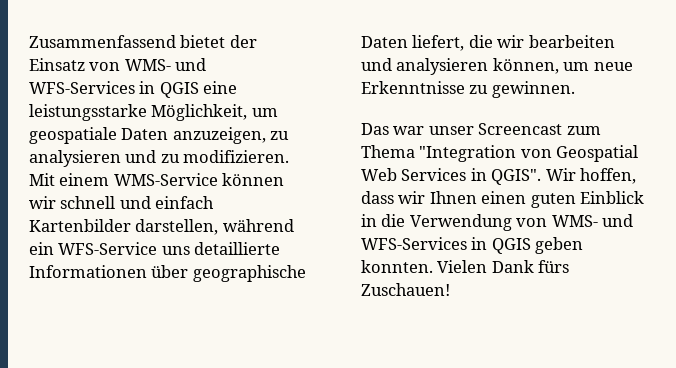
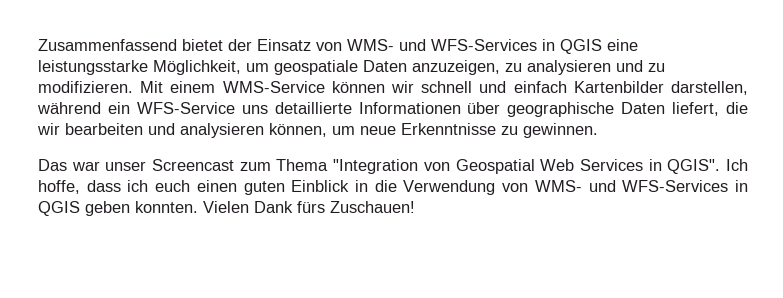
- Wir hoffen, dass wir Ihnen einen guten Einblick in die Verwendung von WMS- und WFS-Services in QGIS geben konnten.
+ Ich hoffe, dass ich euch einen guten Einblick in die Verwendung von WMS- und WFS-Services in QGIS geben konnten.

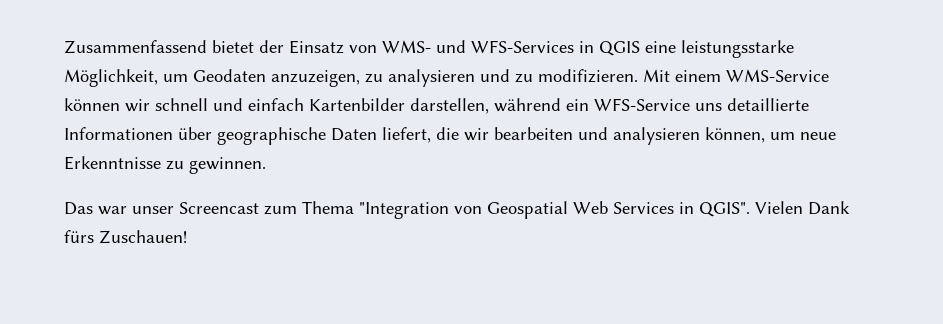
- Zusammenfassend bietet der Einsatz von WMS- und WFS-Services in QGIS eine leistungsstarke Möglichkeit, um geospatiale Daten anzuzeigen, zu analysieren und zu modifizieren.
+ Zusammenfassend bietet der Einsatz von WMS- und WFS-Services in QGIS eine leistungsstarke Möglichkeit, um Geodaten anzuzeigen, zu analysieren und zu modifizieren.
- Ich hoffe, dass ich euch einen guten Einblick in die Verwendung von WMS- und WFS-Services in QGIS geben konnten.

